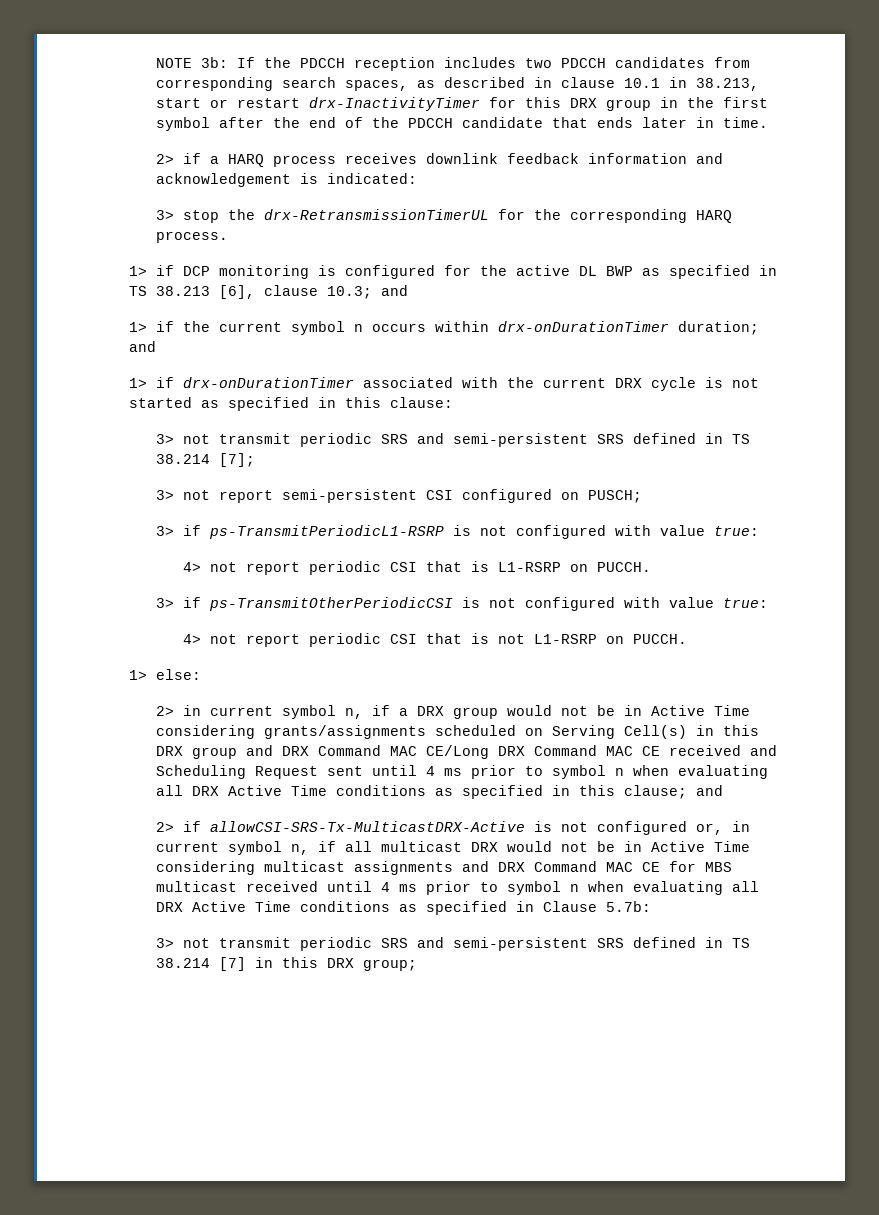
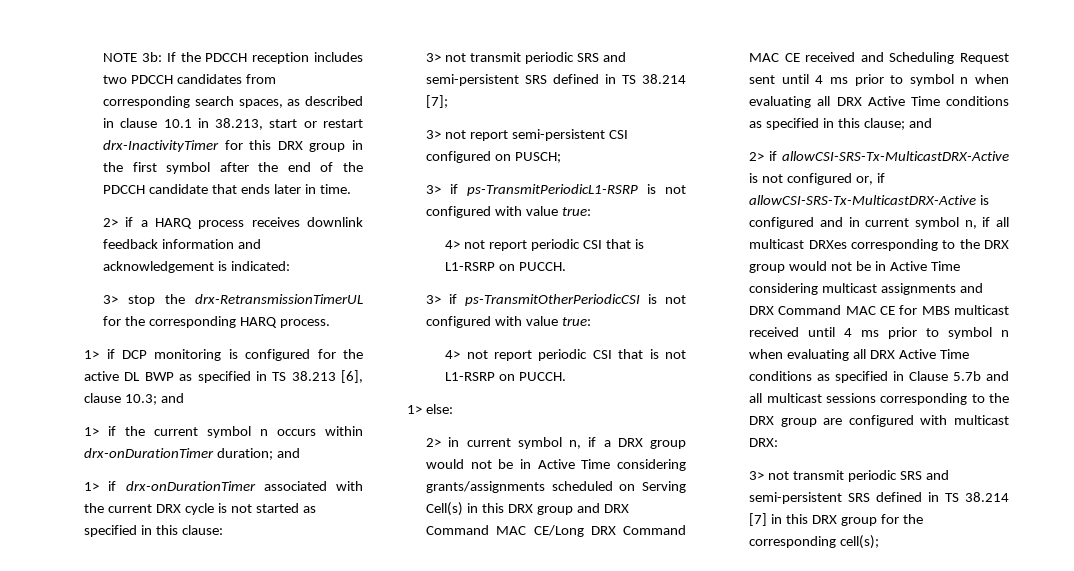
- 2> if allowCSI-SRS-Tx-MulticastDRX-Active is not configured or, in current symbol n, if all multicast DRX would not be in Active Time considering multicast assignments and DRX Command MAC CE for MBS multicast received until 4 ms prior to symbol n when evaluating all DRX Active Time conditions as specified in Clause 5.7b:
+ 2> if allowCSI-SRS-Tx-MulticastDRX-Active is not configured or, if allowCSI-SRS-Tx-MulticastDRX-Active is configured and in current symbol n, if all multicast DRXes corresponding to the DRX group would not be in Active Time considering multicast assignments and DRX Command MAC CE for MBS multicast received until 4 ms prior to symbol n when evaluating all DRX Active Time conditions as specified in Clause 5.7b and all multicast sessions corresponding to the DRX group are configured with multicast DRX:
- 3> not transmit periodic SRS and semi-persistent SRS defined in TS 38.214 [7] in this DRX group;
+ 3> not transmit periodic SRS and semi-persistent SRS defined in TS 38.214 [7] in this DRX group for the corresponding cell(s);

